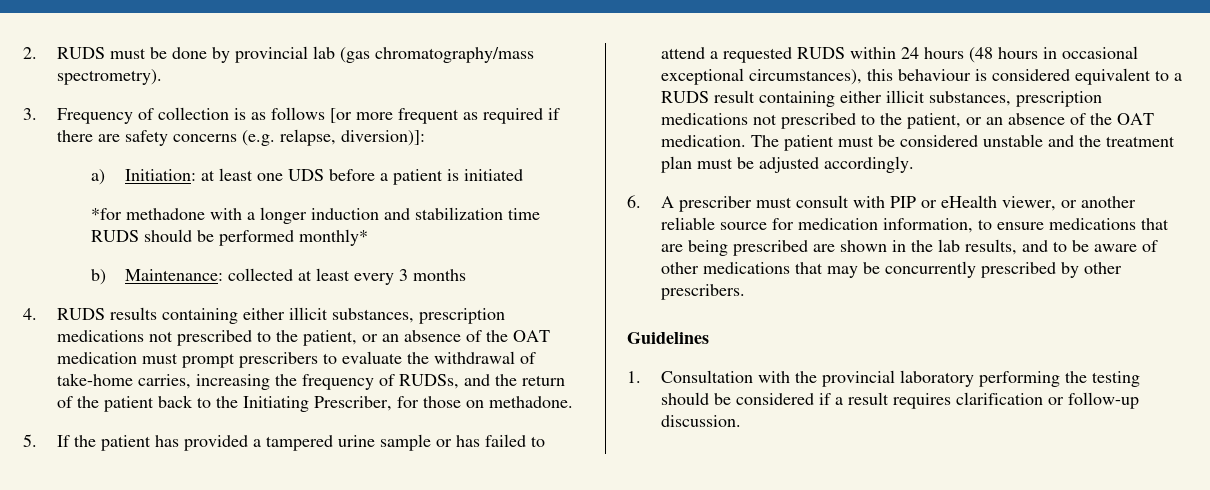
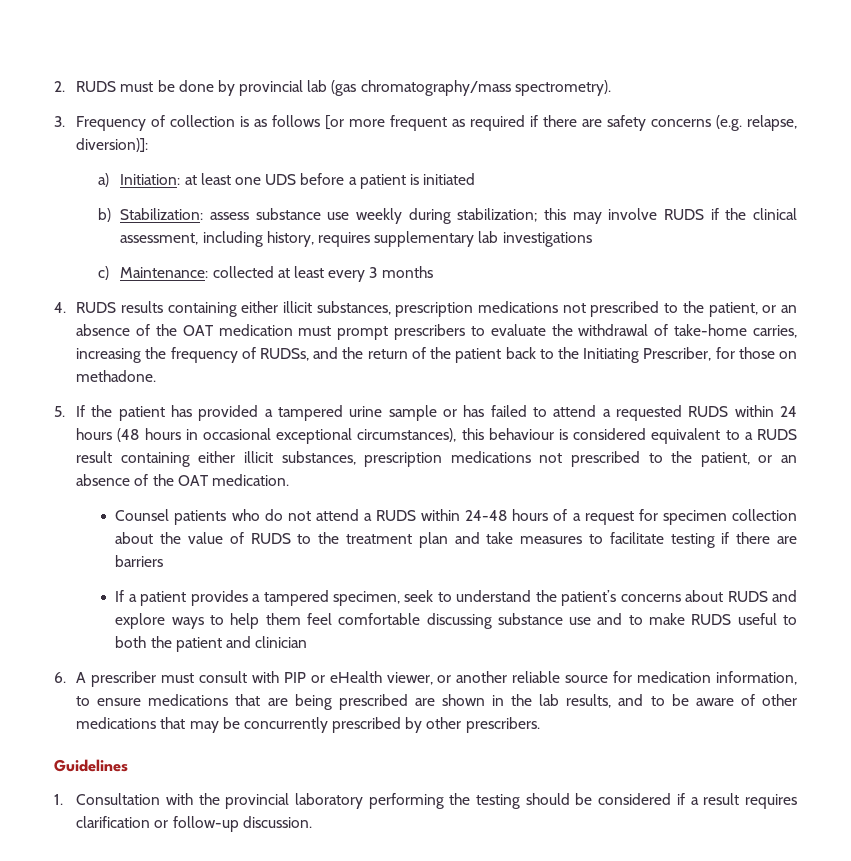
- *for methadone with a longer induction and stabilization time RUDS should be performed monthly*
- b) Maintenance: collected at least every 3 months
+ b) Stabilization: assess substance use weekly during stabilization; this may involve RUDS if the clinical assessment, including history, requires supplementary lab investigations
+ c) Maintenance: collected at least every 3 months
- 5. If the patient has provided a tampered urine sample or has failed to attend a requested RUDS within 24 hours (48 hours in occasional exceptional circumstances), this behaviour is considered equivalent to a RUDS result containing either illicit substances, prescription medications not prescribed to the patient, or an absence of the OAT medication. The patient must be considered unstable and the treatment plan must be adjusted accordingly.
+ 5. If the patient has provided a tampered urine sample or has failed to attend a requested RUDS within 24 hours (48 hours in occasional exceptional circumstances), this behaviour is considered equivalent to a RUDS result containing either illicit substances, prescription medications not prescribed to the patient, or an absence of the OAT medication.
+ Counsel patients who do not attend a RUDS within 24-48 hours of a request for specimen collection about the value of RUDS to the treatment plan and take measures to facilitate testing if there are barriers
+ If a patient provides a tampered specimen, seek to understand the patient’s concerns about RUDS and explore ways to help them feel comfortable discussing substance use and to make RUDS useful to both the patient and clinician

